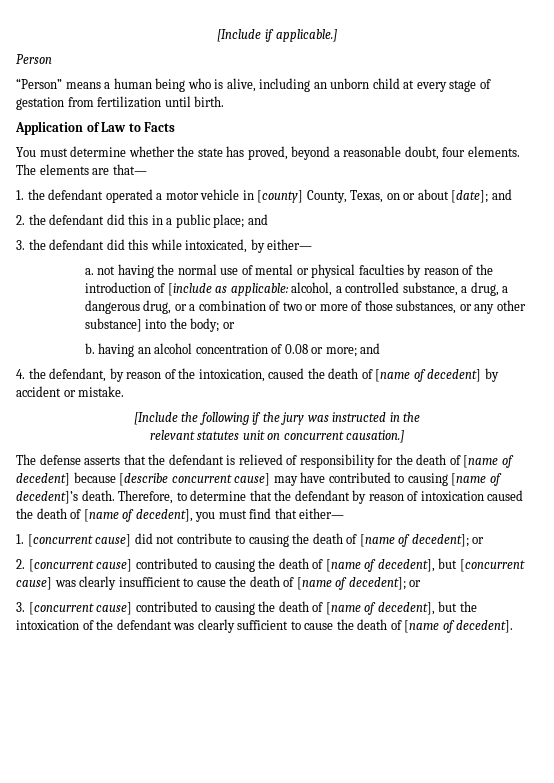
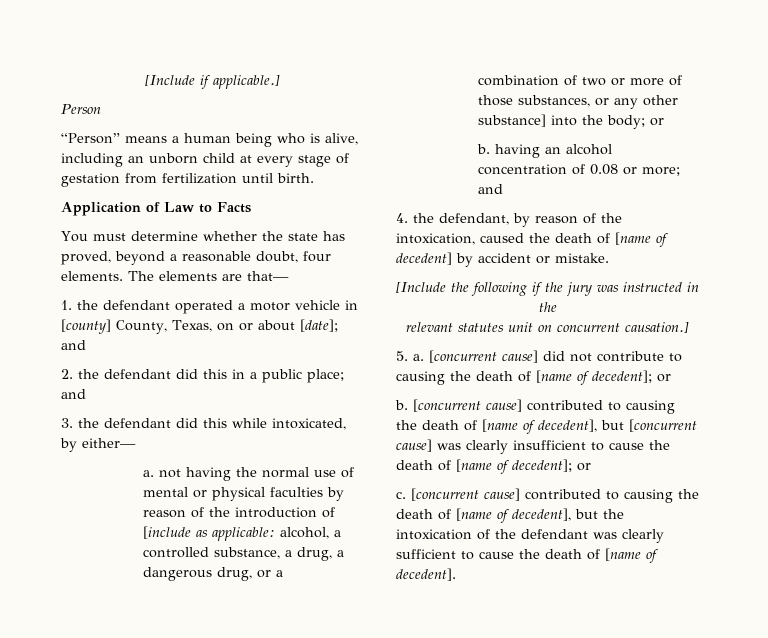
- The defense asserts that the defendant is relieved of responsibility for the death of [name of decedent] because [describe concurrent cause] may have contributed to causing [name of decedent]’s death. Therefore, to determine that the defendant by reason of intoxication caused the death of [name of decedent], you must find that either—
- 1. [concurrent cause] did not contribute to causing the death of [name of decedent]; or
+ 5. a. [concurrent cause] did not contribute to causing the death of [name of decedent]; or
- 2. [concurrent cause] contributed to causing the death of [name of decedent], but [concurrent cause] was clearly insufficient to cause the death of [name of decedent]; or
+ b. [concurrent cause] contributed to causing the death of [name of decedent], but [concurrent cause] was clearly insufficient to cause the death of [name of decedent]; or
- 3. [concurrent cause] contributed to causing the death of [name of decedent], but the intoxication of the defendant was clearly sufficient to cause the death of [name of decedent].
+ c. [concurrent cause] contributed to causing the death of [name of decedent], but the intoxication of the defendant was clearly sufficient to cause the death of [name of decedent].

